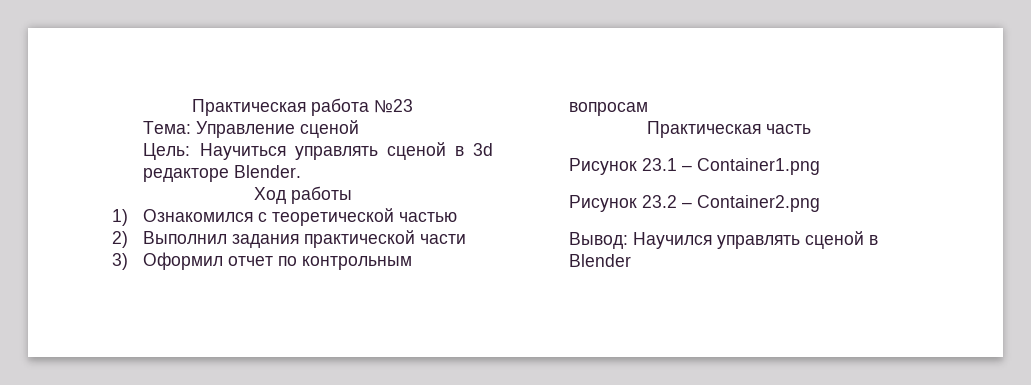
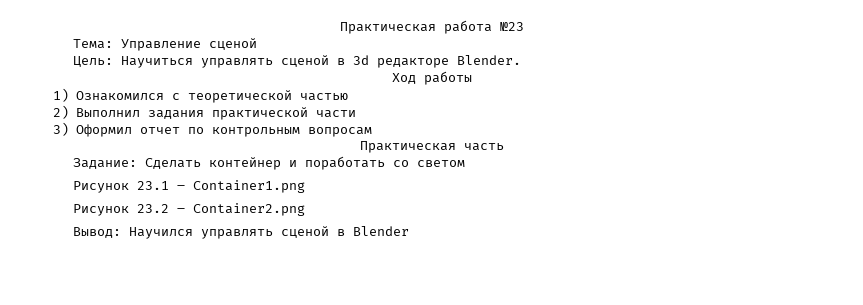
+ Задание: Сделать контейнер и поработать со светом

